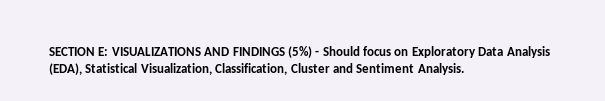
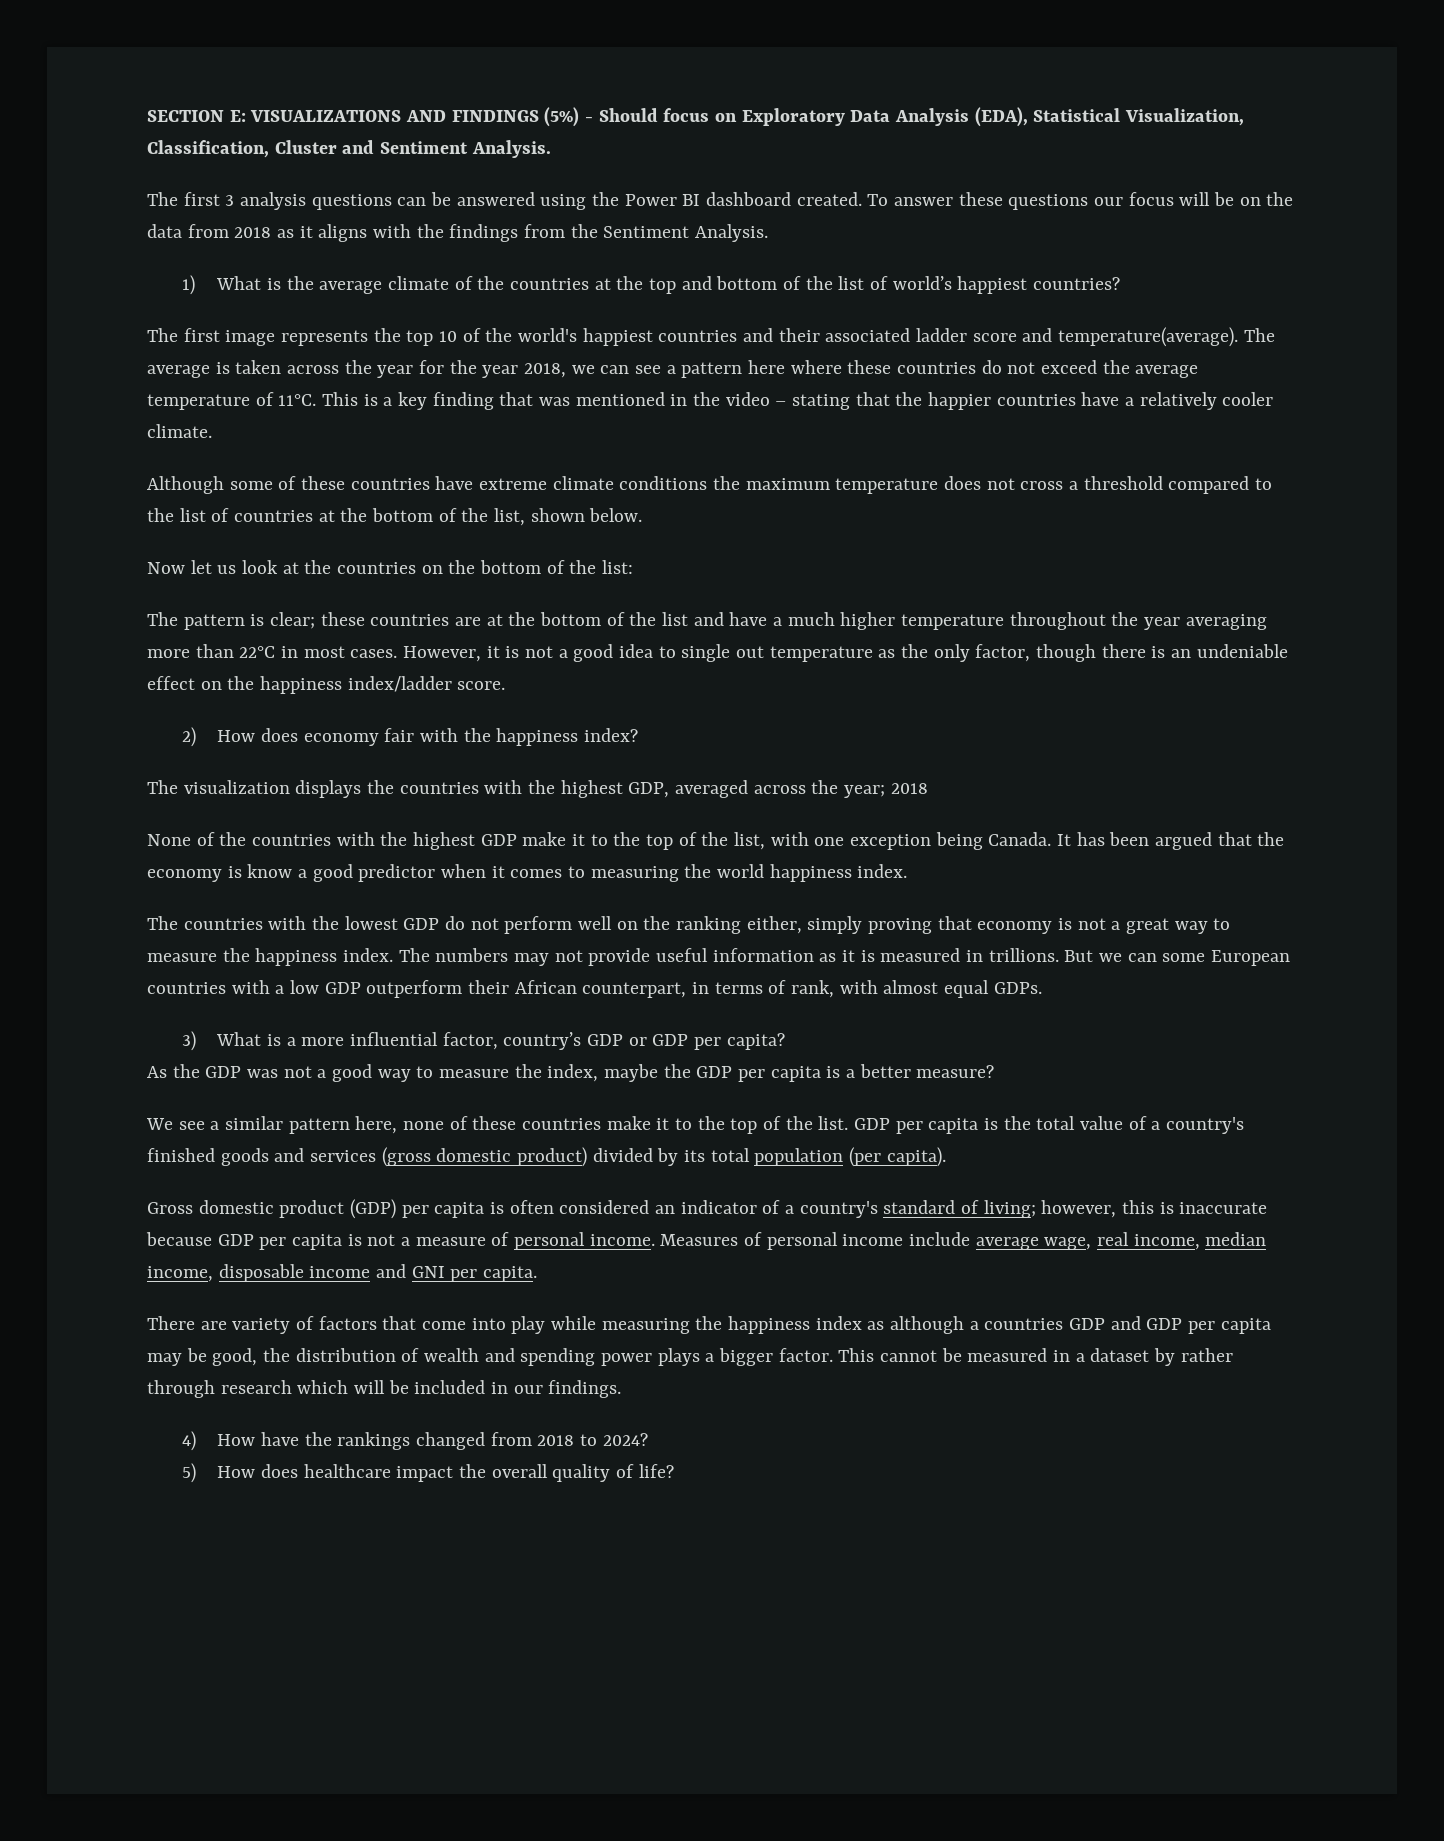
+ The first 3 analysis questions can be answered using the Power BI dashboard created. To answer these questions our focus will be on the data from 2018 as it aligns with the findings from the Sentiment Analysis.
+ 1) What is the average climate of the countries at the top and bottom of the list of world’s happiest countries?
+ The first image represents the top 10 of the world's happiest countries and their associated ladder score and temperature(average). The average is taken across the year for the year 2018, we can see a pattern here where these countries do not exceed the average temperature of 11°C. This is a key finding that was mentioned in the video – stating that the happier countries have a relatively cooler climate.
+ Although some of these countries have extreme climate conditions the maximum temperature does not cross a threshold compared to the list of countries at the bottom of the list, shown below.
+ Now let us look at the countries on the bottom of the list:
+ The pattern is clear; these countries are at the bottom of the list and have a much higher temperature throughout the year averaging more than 22°C in most cases. However, it is not a good idea to single out temperature as the only factor, though there is an undeniable effect on the happiness index/ladder score.
+ 2) How does economy fair with the happiness index?
+ The visualization displays the countries with the highest GDP, averaged across the year; 2018
+ None of the countries with the highest GDP make it to the top of the list, with one exception being Canada. It has been argued that the economy is know a good predictor when it comes to measuring the world happiness index.
+ The countries with the lowest GDP do not perform well on the ranking either, simply proving that economy is not a great way to measure the happiness index. The numbers may not provide useful information as it is measured in trillions. But we can some European countries with a low GDP outperform their African counterpart, in terms of rank, with almost equal GDPs.
+ 3) What is a more influential factor, country’s GDP or GDP per capita?
+ As the GDP was not a good way to measure the index, maybe the GDP per capita is a better measure?
+ We see a similar pattern here, none of these countries make it to the top of the list. GDP per capita is the total value of a country's finished goods and services (gross domestic product) divided by its total population (per capita).
+ Gross domestic product (GDP) per capita is often considered an indicator of a country's standard of living; however, this is inaccurate because GDP per capita is not a measure of personal income. Measures of personal income include average wage, real income, median income, disposable income and GNI per capita.
+ There are variety of factors that come into play while measuring the happiness index as although a countries GDP and GDP per capita may be good, the distribution of wealth and spending power plays a bigger factor. This cannot be measured in a dataset by rather through research which will be included in our findings.
+ 4) How have the rankings changed from 2018 to 2024?
+ 5) How does healthcare impact the overall quality of life?

